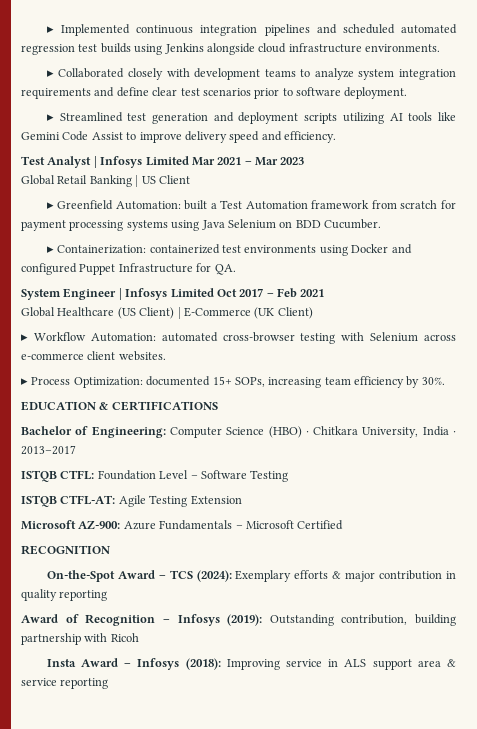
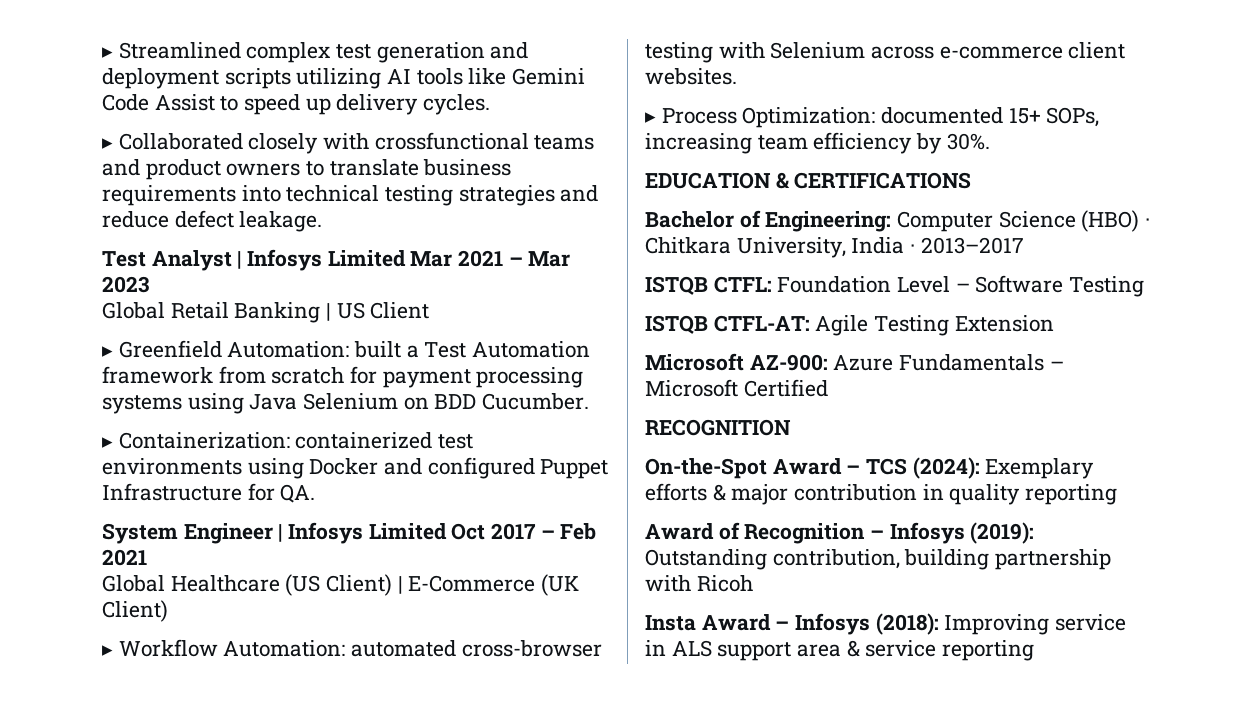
- ▸ Implemented continuous integration pipelines and scheduled automated regression test builds using Jenkins alongside cloud infrastructure environments.
- ▸ Collaborated closely with development teams to analyze system integration requirements and define clear test scenarios prior to software deployment.
- ▸ Streamlined test generation and deployment scripts utilizing AI tools like Gemini Code Assist to improve delivery speed and efficiency.
+ ▸ Streamlined complex test generation and deployment scripts utilizing AI tools like Gemini Code Assist to speed up delivery cycles.
+ ▸ Collaborated closely with crossfunctional teams and product owners to translate business requirements into technical testing strategies and reduce defect leakage.

